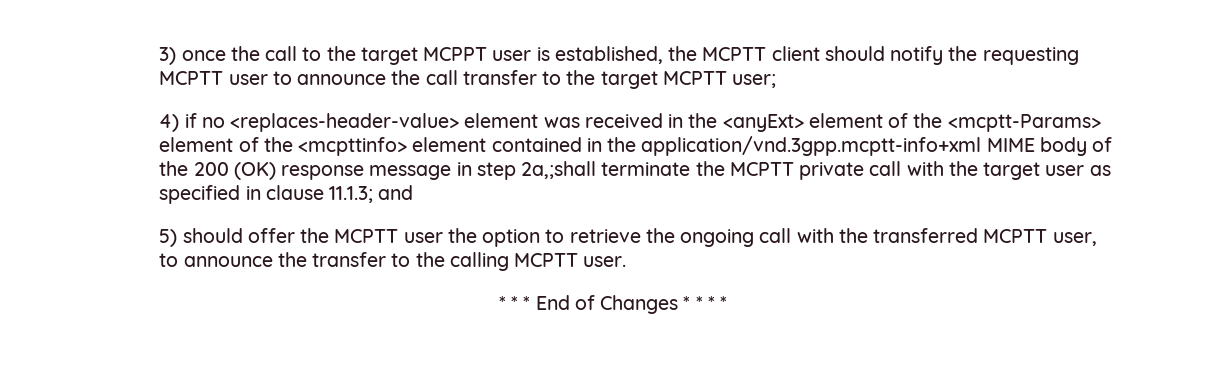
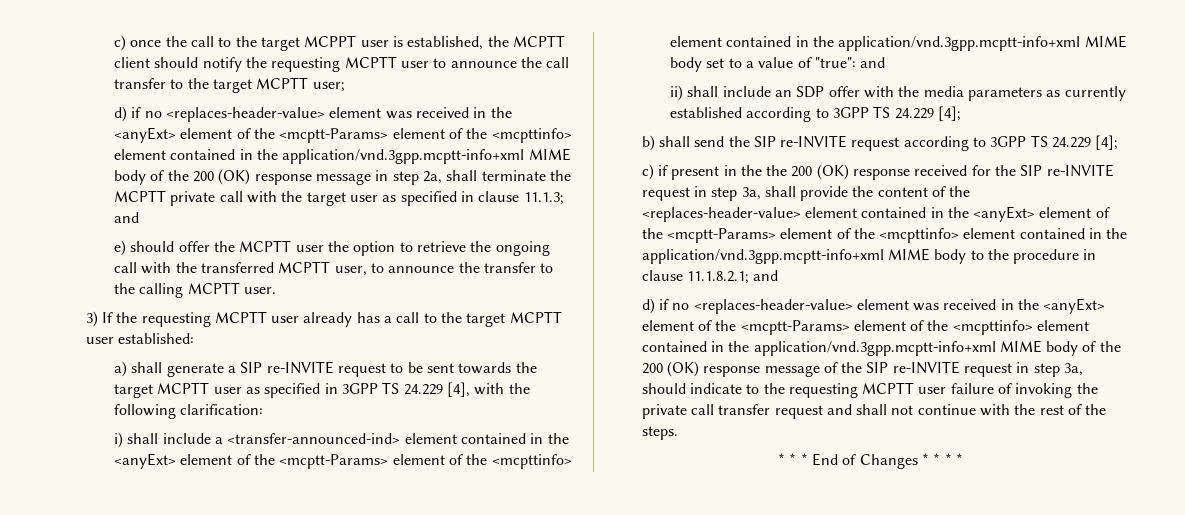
- 3) once the call to the target MCPPT user is established, the MCPTT client should notify the requesting MCPTT user to announce the call transfer to the target MCPTT user;
+ c) once the call to the target MCPPT user is established, the MCPTT client should notify the requesting MCPTT user to announce the call transfer to the target MCPTT user;
- 4) if no <replaces-header-value> element was received in the <anyExt> element of the <mcptt-Params> element of the <mcpttinfo> element contained in the application/vnd.3gpp.mcptt-info+xml MIME body of the 200 (OK) response message in step 2a,;shall terminate the MCPTT private call with the target user as specified in clause 11.1.3; and
+ d) if no <replaces-header-value> element was received in the <anyExt> element of the <mcptt-Params> element of the <mcpttinfo> element contained in the application/vnd.3gpp.mcptt-info+xml MIME body of the 200 (OK) response message in step 2a, shall terminate the MCPTT private call with the target user as specified in clause 11.1.3; and
- 5) should offer the MCPTT user the option to retrieve the ongoing call with the transferred MCPTT user, to announce the transfer to the calling MCPTT user.
+ e) should offer the MCPTT user the option to retrieve the ongoing call with the transferred MCPTT user, to announce the transfer to the calling MCPTT user.
+ 3) If the requesting MCPTT user already has a call to the target MCPTT user established:
+ a) shall generate a SIP re-INVITE request to be sent towards the target MCPTT user as specified in 3GPP TS 24.229 [4], with the following clarification:
+ i) shall include a <transfer-announced-ind> element contained in the <anyExt> element of the <mcptt-Params> element of the <mcpttinfo> element contained in the application/vnd.3gpp.mcptt-info+xml MIME body set to a value of "true": and
+ ii) shall include an SDP offer with the media parameters as currently established according to 3GPP TS 24.229 [4];
+ b) shall send the SIP re-INVITE request according to 3GPP TS 24.229 [4];
+ c) if present in the the 200 (OK) response received for the SIP re-INVITE request in step 3a, shall provide the content of the <replaces-header-value> element contained in the <anyExt> element of the <mcptt-Params> element of the <mcpttinfo> element contained in the application/vnd.3gpp.mcptt-info+xml MIME body to the procedure in clause 11.1.8.2.1; and
+ d) if no <replaces-header-value> element was received in the <anyExt> element of the <mcptt-Params> element of the <mcpttinfo> element contained in the application/vnd.3gpp.mcptt-info+xml MIME body of the 200 (OK) response message of the SIP re-INVITE request in step 3a, should indicate to the requesting MCPTT user failure of invoking the private call transfer request and shall not continue with the rest of the steps.

